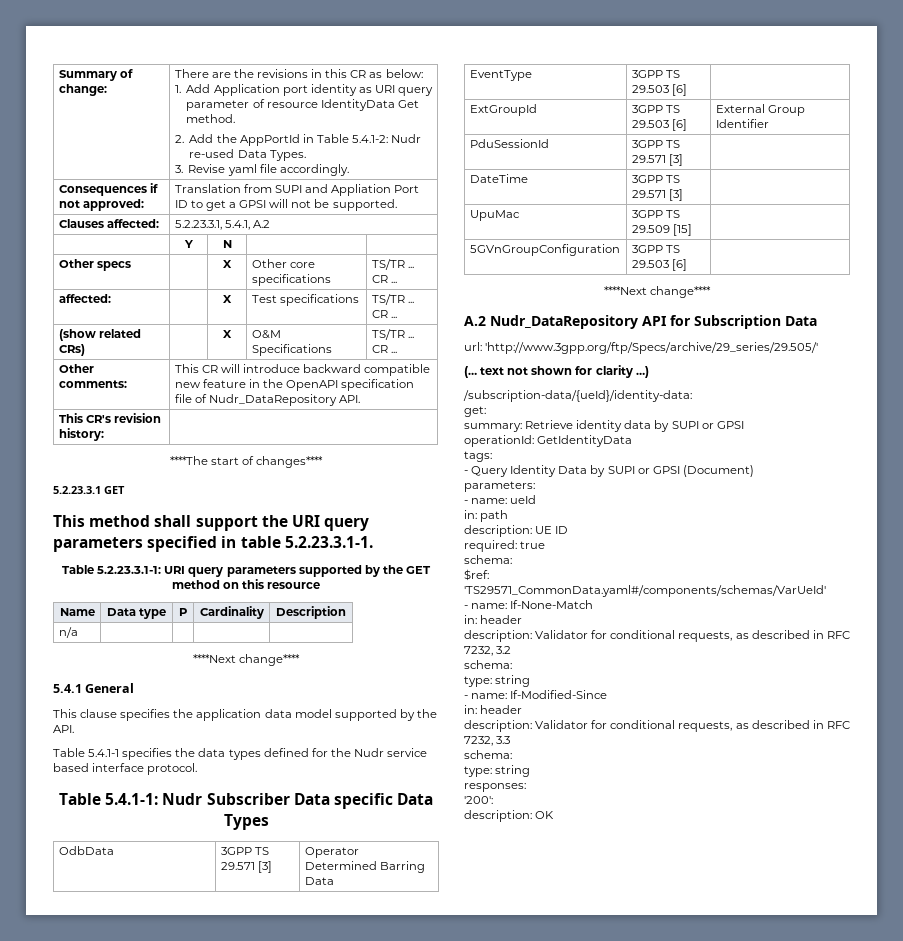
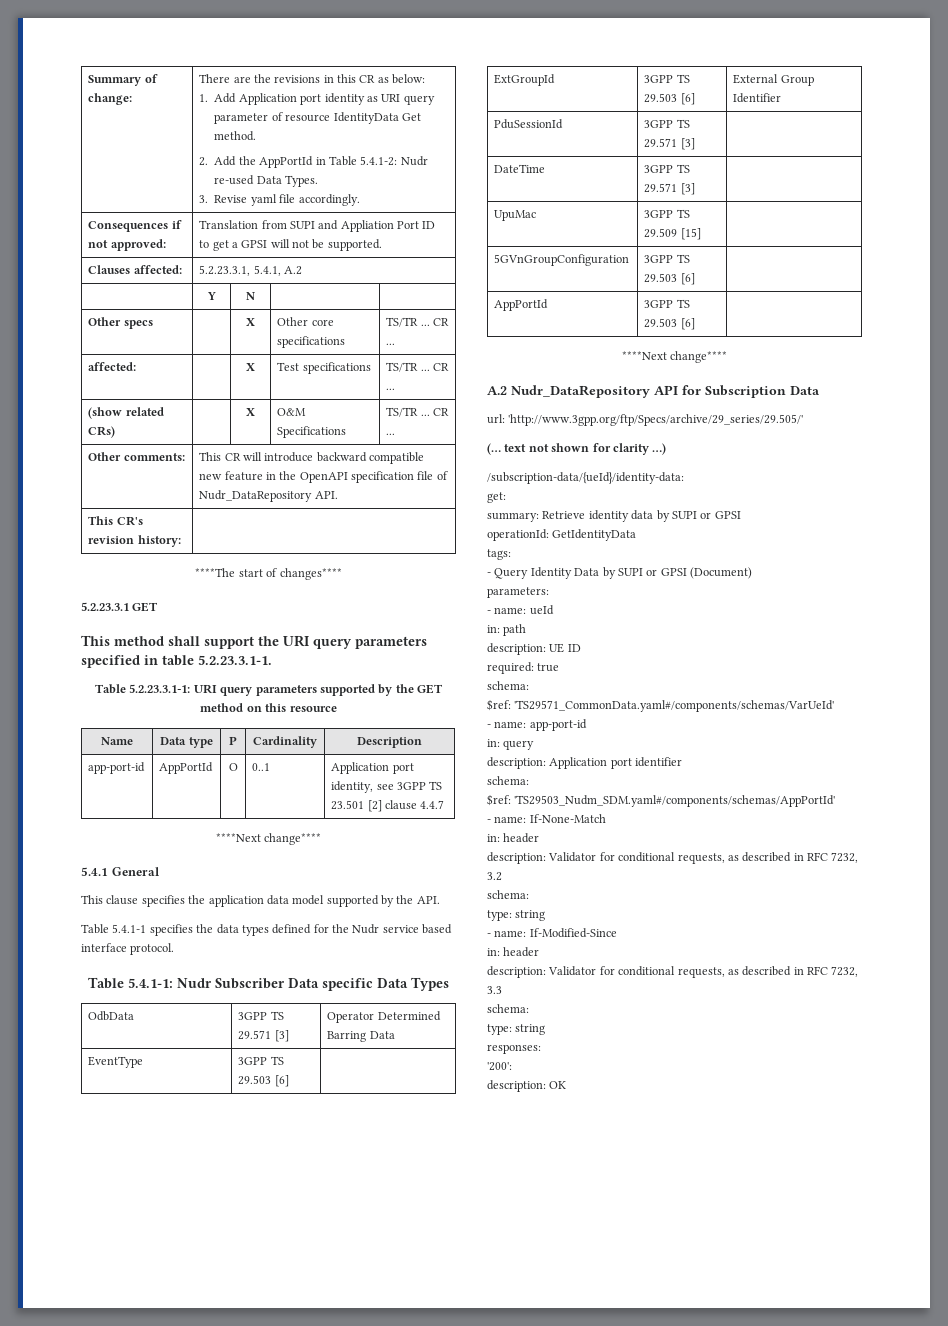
- n/a | | | |
+ app-port-id | AppPortId | O | 0..1 | Application port identity, see 3GPP TS 23.501 [2] clause 4.4.7
+ AppPortId | 3GPP TS 29.503 [6] |
+ - name: app-port-id
+ in: query
+ description: Application port identifier
+ schema:
+ $ref: 'TS29503_Nudm_SDM.yaml#/components/schemas/AppPortId'

